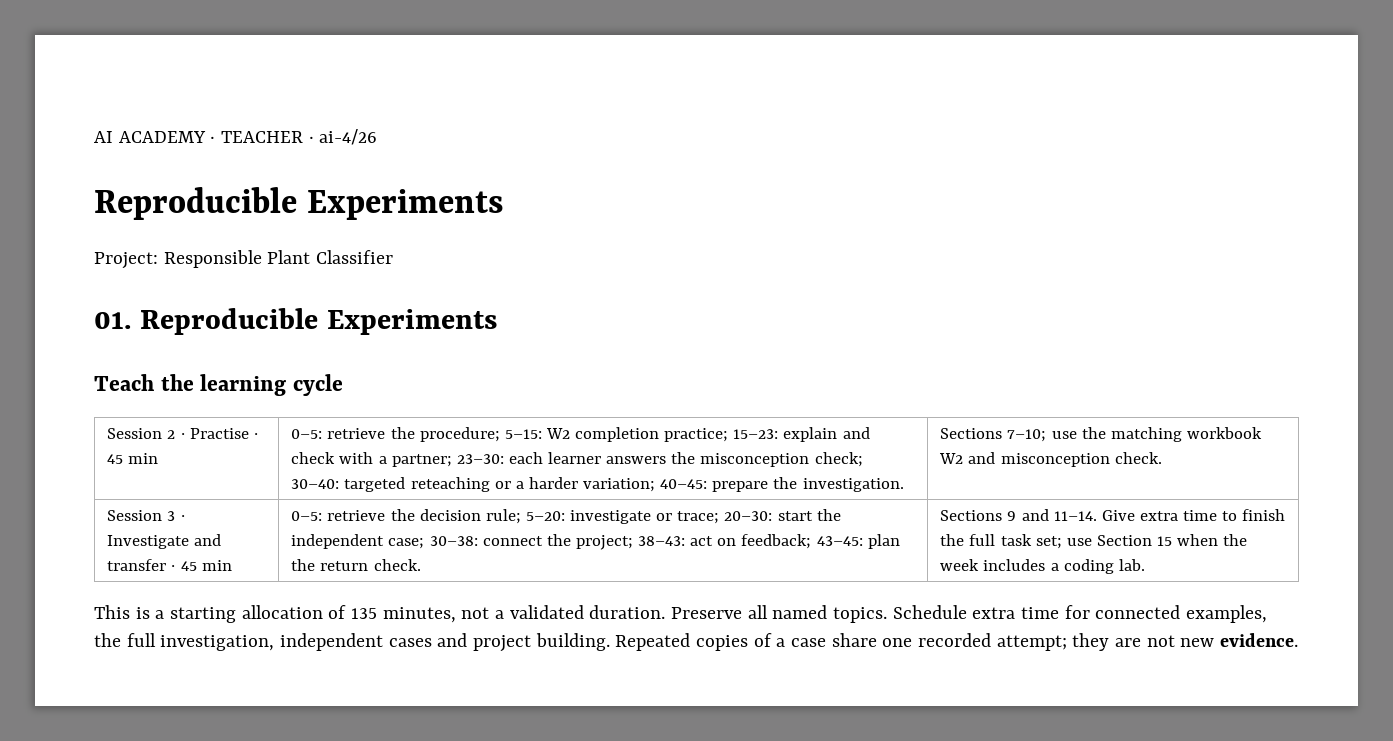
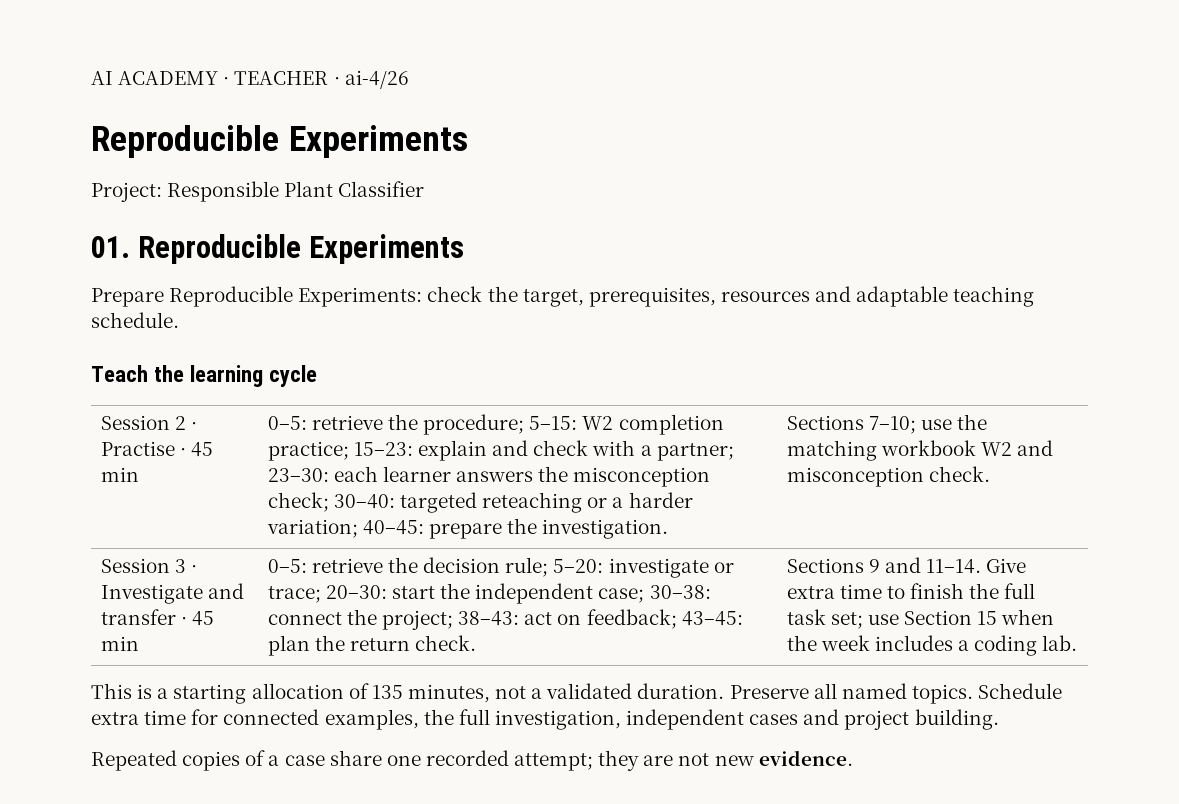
+ Prepare Reproducible Experiments: check the target, prerequisites, resources and adaptable teaching schedule.
- Schedule extra time for connected examples, the full investigation, independent cases and project building. Repeated copies of a case share one recorded attempt; they are not new evidence.
+ Schedule extra time for connected examples, the full investigation, independent cases and project building.
+ Repeated copies of a case share one recorded attempt; they are not new evidence.

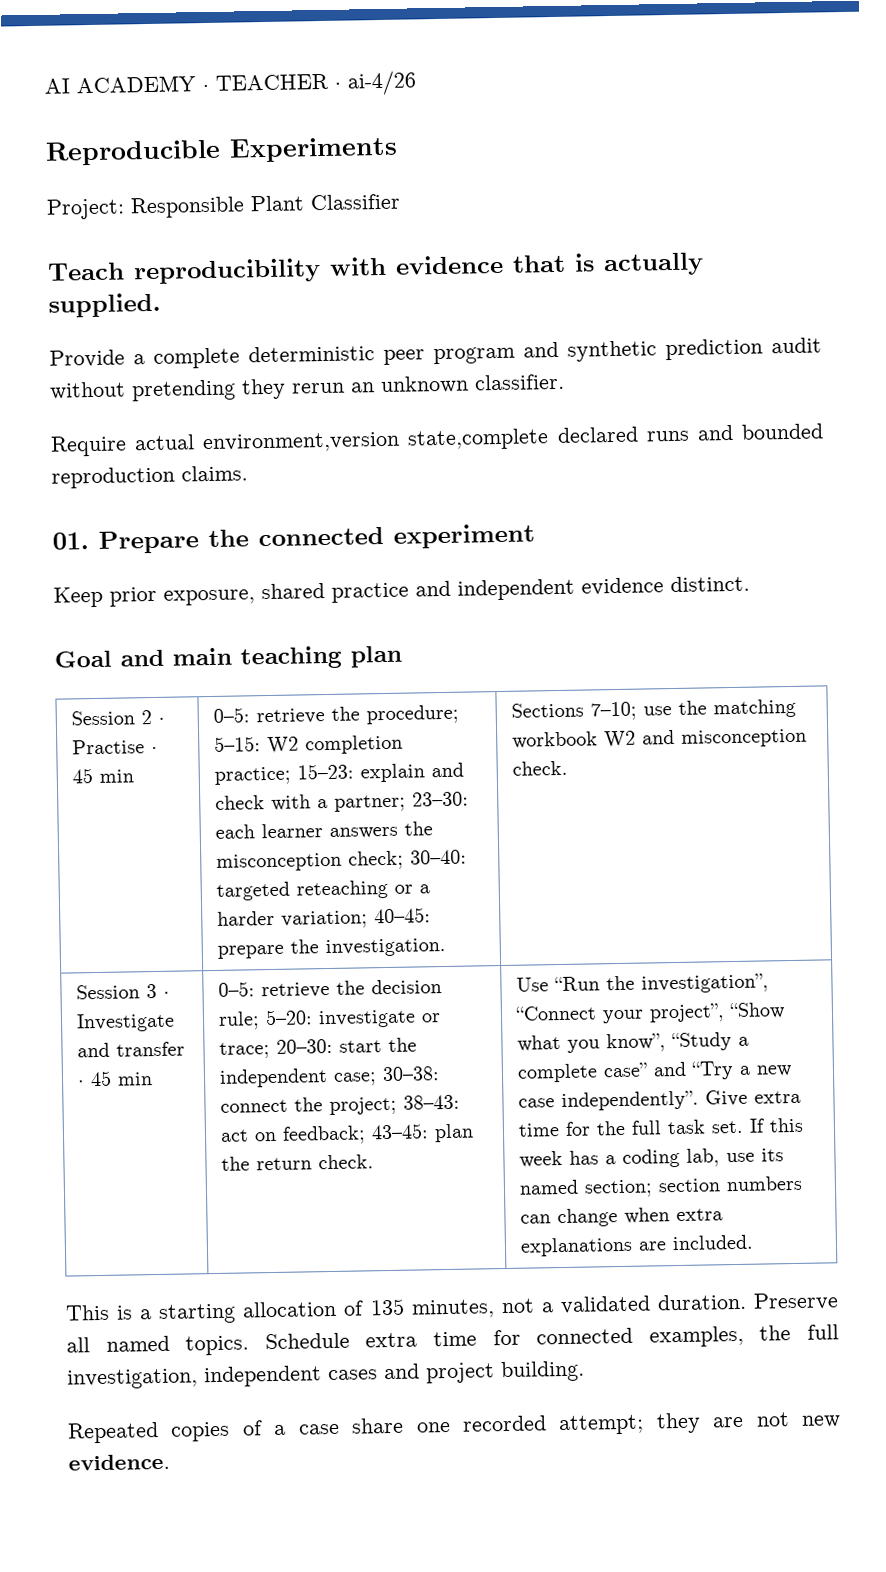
- 01. Reproducible Experiments
- Prepare Reproducible Experiments: check the target, prerequisites, resources and adaptable teaching schedule.
- Teach the learning cycle
+ Teach reproducibility with evidence that is actually supplied.
+ Provide a complete deterministic peer program and synthetic prediction audit without pretending they rerun an unknown classifier.
+ Require actual environment,version state,complete declared runs and bounded reproduction claims.
+ 01. Prepare the connected experiment
+ Keep prior exposure, shared practice and independent evidence distinct.
+ Goal and main teaching plan
- Sections 9 and 11–14.
+ Use “Run the investigation”, “Connect your project”, “Show what you know”, “Study a complete case” and “Try a new case independently”.
- Give extra time to finish the full task set; use Section 15 when the week includes a coding lab.
+ Give extra time for the full task set. If this week has a coding lab, use its named section; section numbers can change when extra explanations are included.

